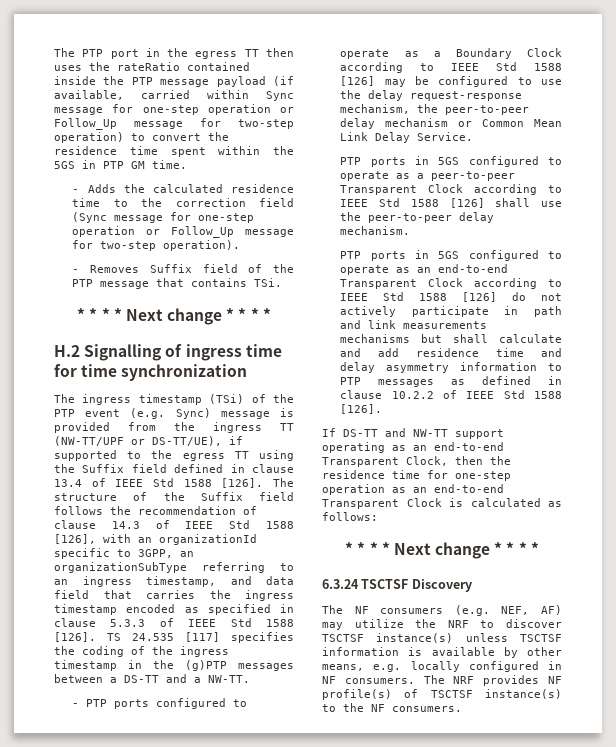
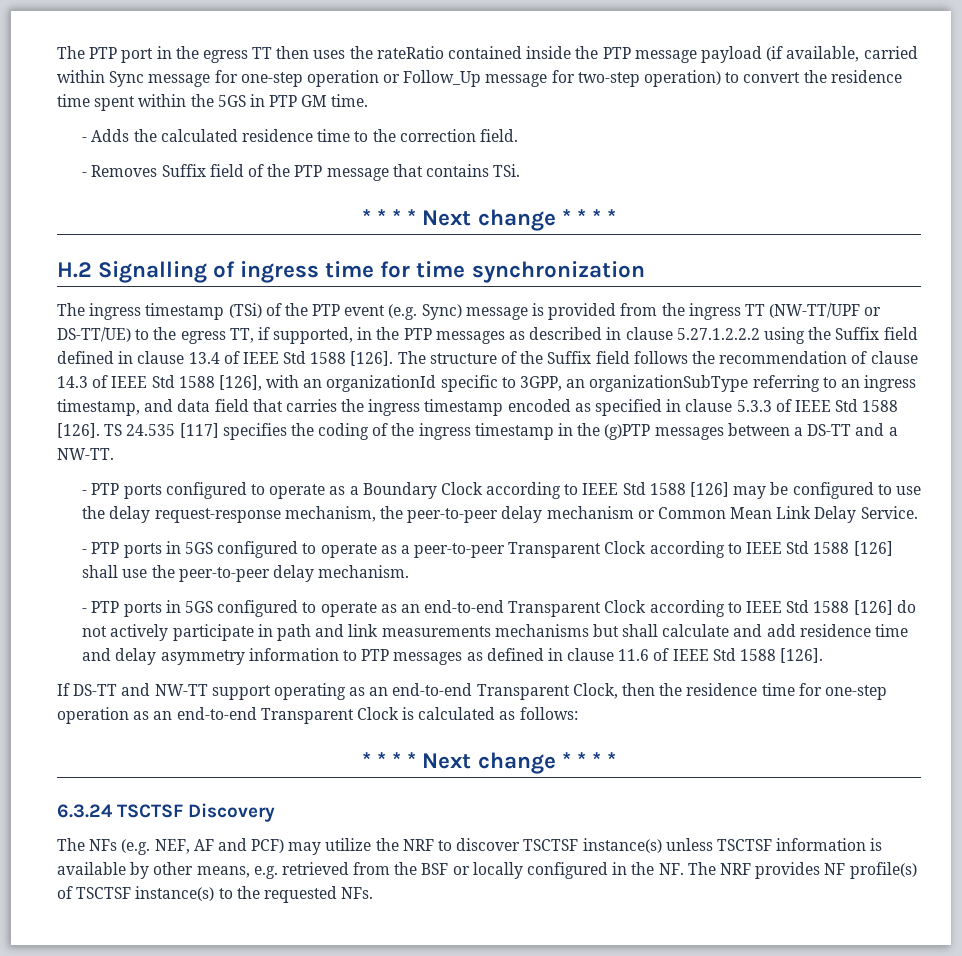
- - Adds the calculated residence time to the correction field (Sync message for one-step operation or Follow_Up message for two-step operation).
+ - Adds the calculated residence time to the correction field.
- The ingress timestamp (TSi) of the PTP event (e.g. Sync) message is provided from the ingress TT (NW-TT/UPF or DS-TT/UE), if supported to the egress TT using the Suffix field defined in clause 13.4 of IEEE Std 1588 [126].
+ The ingress timestamp (TSi) of the PTP event (e.g. Sync) message is provided from the ingress TT (NW-TT/UPF or DS-TT/UE) to the egress TT, if supported, in the PTP messages as described in clause 5.27.1.2.2.2 using the Suffix field defined in clause 13.4 of IEEE Std 1588 [126].
- PTP ports in 5GS configured to operate as a peer-to-peer Transparent Clock according to IEEE Std 1588 [126] shall use the peer-to-peer delay mechanism.
+ - PTP ports in 5GS configured to operate as a peer-to-peer Transparent Clock according to IEEE Std 1588 [126] shall use the peer-to-peer delay mechanism.
- PTP ports in 5GS configured to operate as an end-to-end Transparent Clock according to IEEE Std 1588 [126] do not actively participate in path and link measurements mechanisms but shall calculate and add residence time and delay asymmetry information to PTP messages as defined in clause 10.2.2 of IEEE Std 1588 [126].
+ - PTP ports in 5GS configured to operate as an end-to-end Transparent Clock according to IEEE Std 1588 [126] do not actively participate in path and link measurements mechanisms but shall calculate and add residence time and delay asymmetry information to PTP messages as defined in clause 11.6 of IEEE Std 1588 [126].
- The NF consumers (e.g. NEF, AF) may utilize the NRF to discover TSCTSF instance(s) unless TSCTSF information is available by other means, e.g. locally configured in NF consumers. The NRF provides NF profile(s) of TSCTSF instance(s) to the NF consumers.
+ The NFs (e.g. NEF, AF and PCF) may utilize the NRF to discover TSCTSF instance(s) unless TSCTSF information is available by other means, e.g. retrieved from the BSF or locally configured in the NF. The NRF provides NF profile(s) of TSCTSF instance(s) to the requested NFs.

